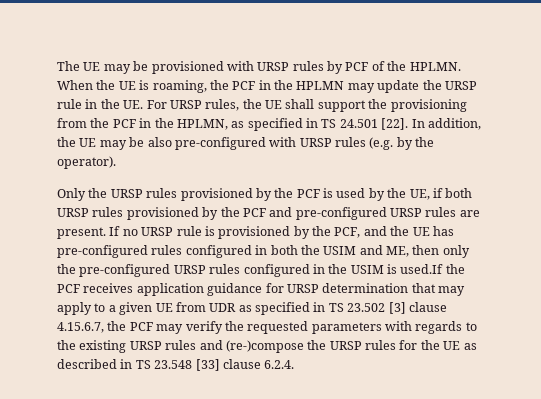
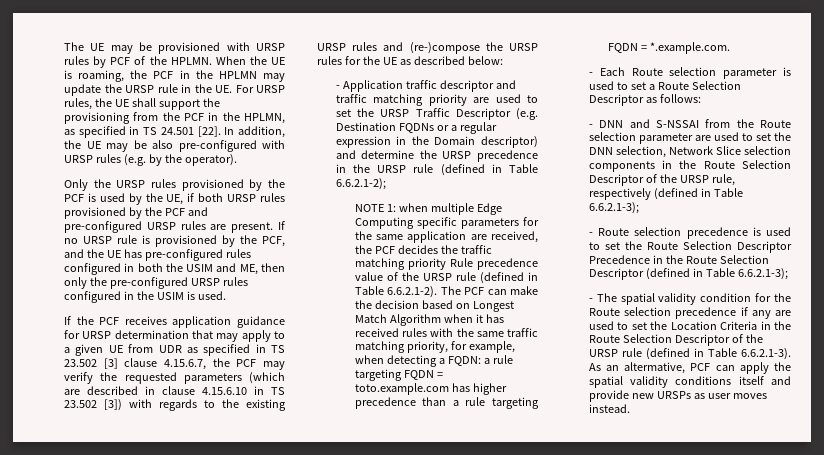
- If no URSP rule is provisioned by the PCF, and the UE has pre-configured rules configured in both the USIM and ME, then only the pre-configured URSP rules configured in the USIM is used.If the PCF receives application guidance for URSP determination that may apply to a given UE from UDR as specified in TS 23.502 [3] clause 4.15.6.7, the PCF may verify the requested parameters with regards to the existing URSP rules and (re-)compose the URSP rules for the UE as described in TS 23.548 [33] clause 6.2.4.
+ If no URSP rule is provisioned by the PCF, and the UE has pre-configured rules configured in both the USIM and ME, then only the pre-configured URSP rules configured in the USIM is used.
+ If the PCF receives application guidance for URSP determination that may apply to a given UE from UDR as specified in TS 23.502 [3] clause 4.15.6.7, the PCF may verify the requested parameters (which are described in clause 4.15.6.10 in TS 23.502 [3]) with regards to the existing URSP rules and (re-)compose the URSP rules for the UE as described below:
+ - Application traffic descriptor and traffic matching priority are used to set the URSP Traffic Descriptor (e.g. Destination FQDNs or a regular expression in the Domain descriptor) and determine the URSP precedence in the URSP rule (defined in Table 6.6.2.1-2);
+ NOTE 1: when multiple Edge Computing specific parameters for the same application are received, the PCF decides the traffic matching priority Rule precedence value of the URSP rule (defined in Table 6.6.2.1-2). The PCF can make the decision based on Longest Match Algorithm when it has received rules with the same traffic matching priority, for example, when detecting a FQDN: a rule targeting FQDN = toto.example.com has higher precedence than a rule targeting FQDN = *.example.com.
+ - Each Route selection parameter is used to set a Route Selection Descriptor as follows:
+ - DNN and S-NSSAI from the Route selection parameter are used to set the DNN selection, Network Slice selection components in the Route Selection Descriptor of the URSP rule, respectively (defined in Table 6.6.2.1-3);
+ - Route selection precedence is used to set the Route Selection Descriptor Precedence in the Route Selection Descriptor (defined in Table 6.6.2.1-3);
+ - The spatial validity condition for the Route selection precedence if any are used to set the Location Criteria in the Route Selection Descriptor of the URSP rule (defined in Table 6.6.2.1-3). As an altermative, PCF can apply the spatial validity conditions itself and provide new URSPs as user moves instead.

